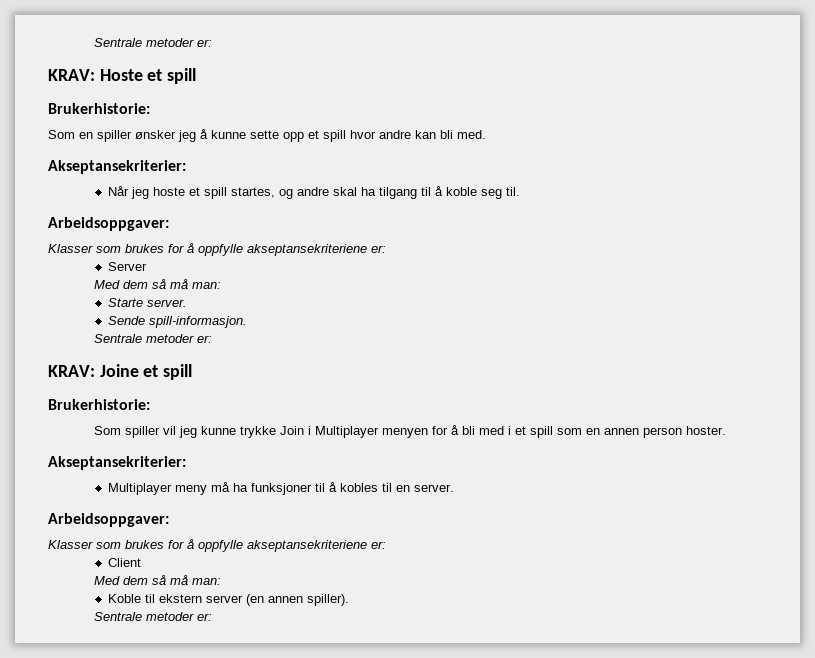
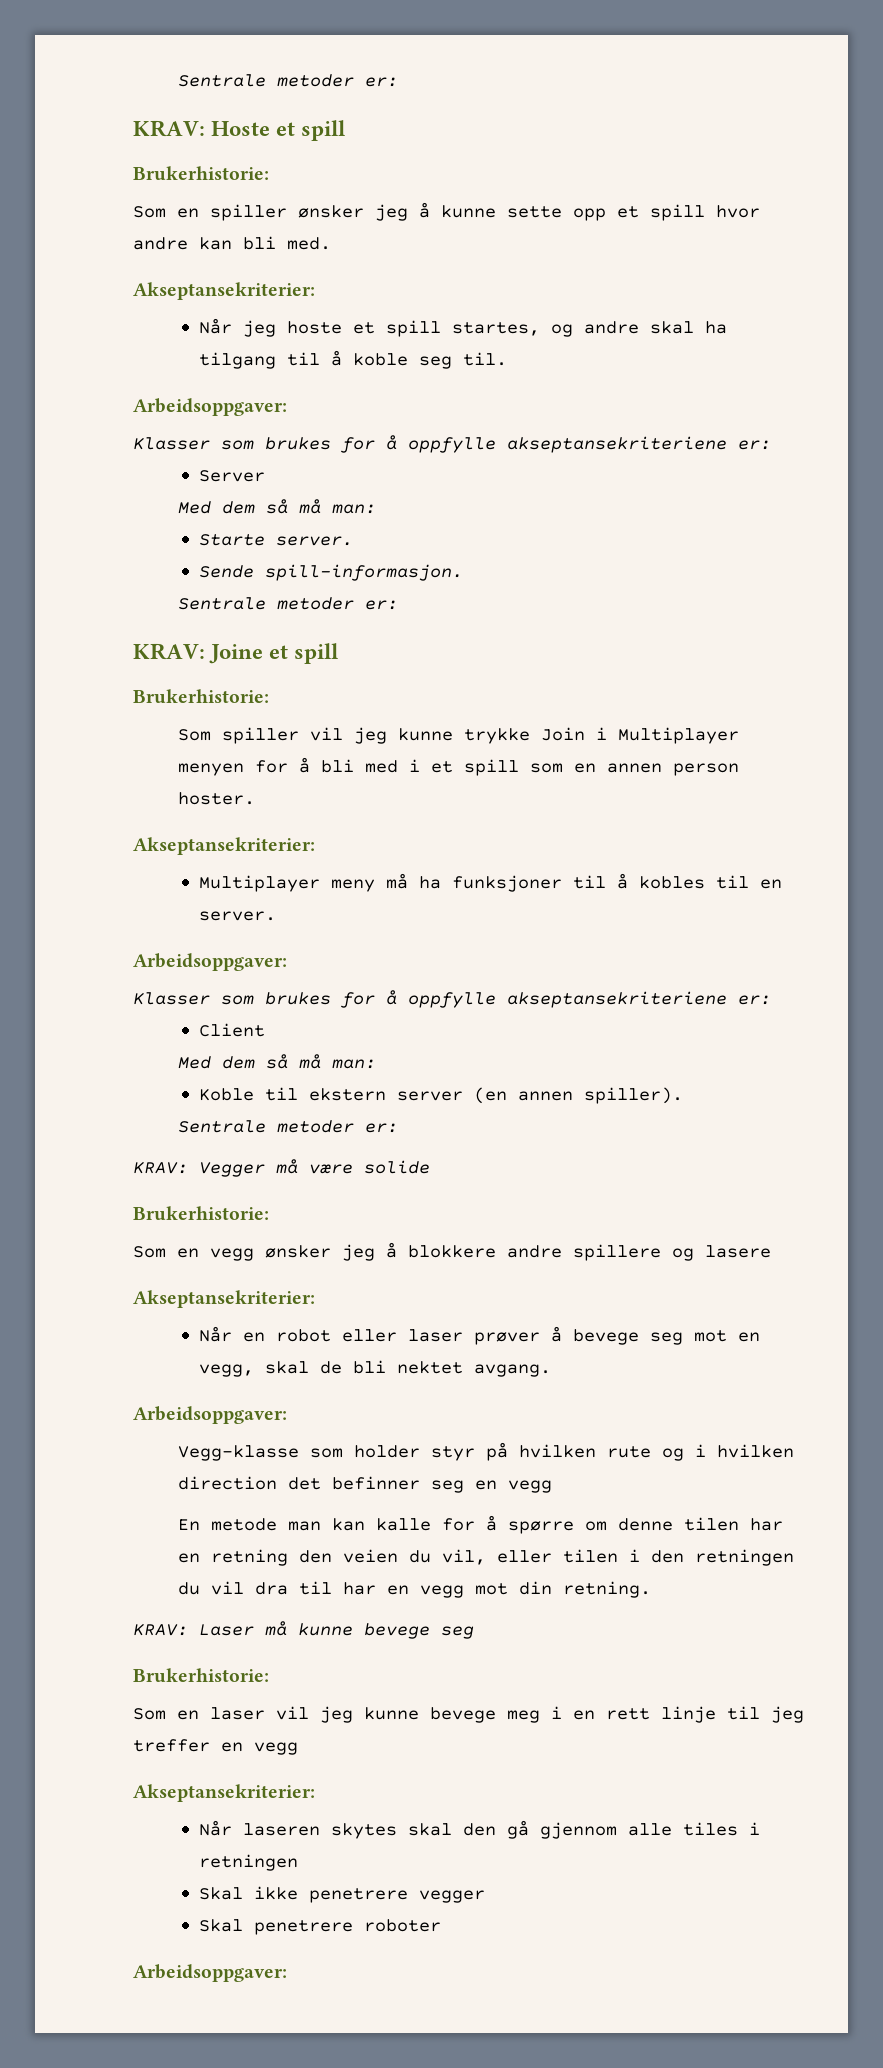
+ KRAV: Vegger må være solide
+ Brukerhistorie:
+ Som en vegg ønsker jeg å blokkere andre spillere og lasere
+ Akseptansekriterier:
+ Når en robot eller laser prøver å bevege seg mot en vegg, skal de bli nektet avgang.
+ Arbeidsoppgaver:
+ Vegg-klasse som holder styr på hvilken rute og i hvilken direction det befinner seg en vegg
+ En metode man kan kalle for å spørre om denne tilen har en retning den veien du vil, eller tilen i den retningen du vil dra til har en vegg mot din retning.
+ KRAV: Laser må kunne bevege seg
+ Brukerhistorie:
+ Som en laser vil jeg kunne bevege meg i en rett linje til jeg treffer en vegg
+ Akseptansekriterier:
+ Når laseren skytes skal den gå gjennom alle tiles i retningen
+ Skal ikke penetrere vegger
+ Skal penetrere roboter
+ Arbeidsoppgaver:

